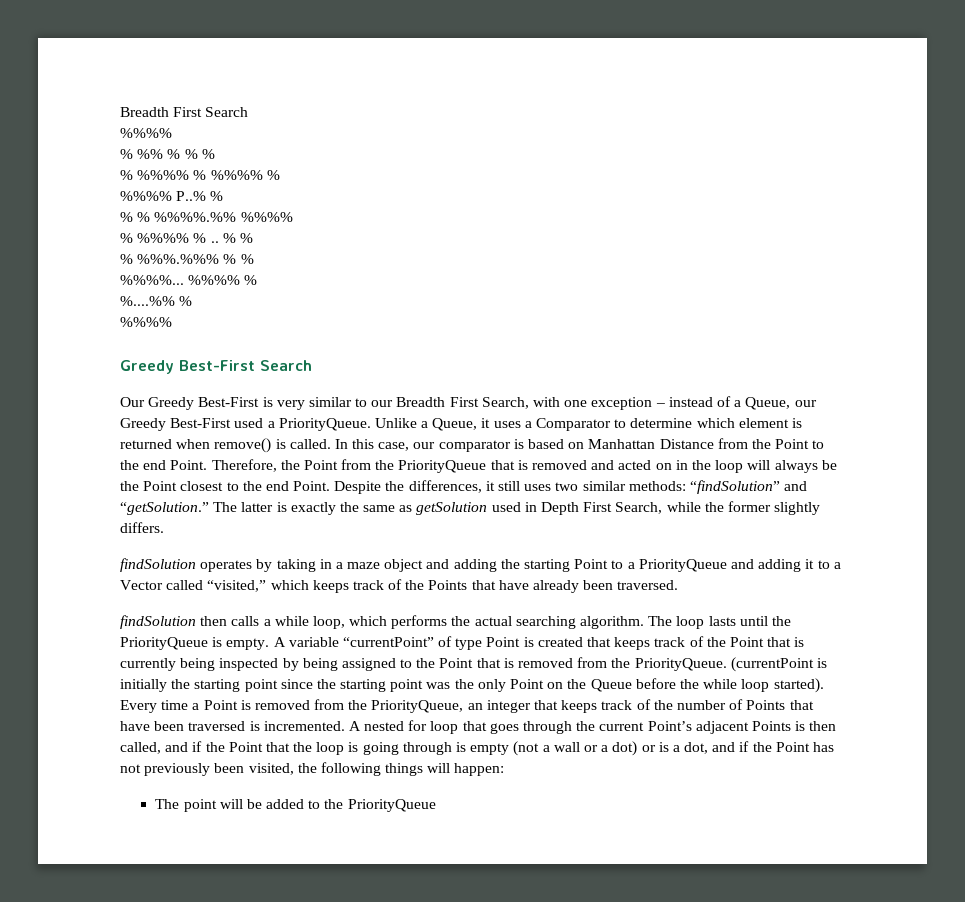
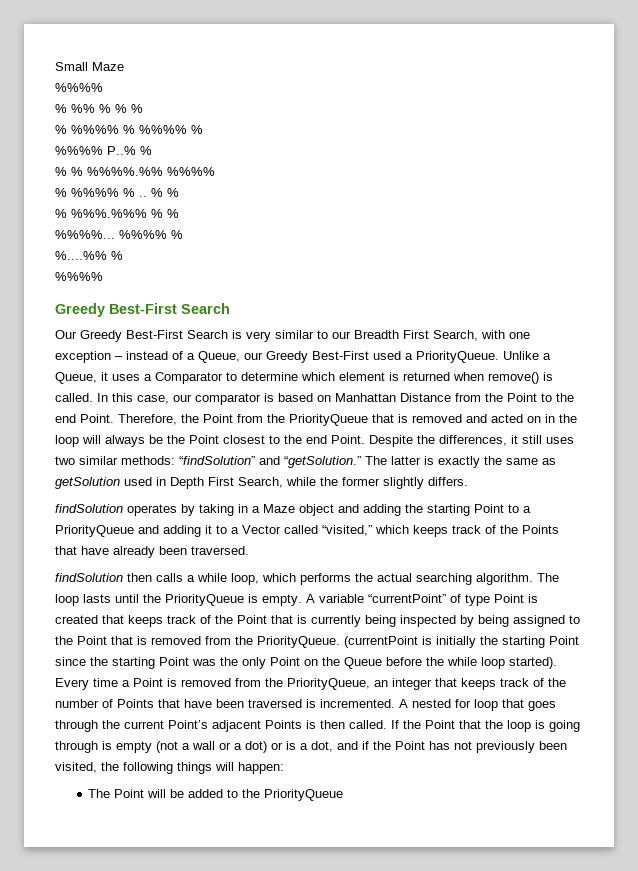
- Breadth First Search
+ Small Maze
- Our Greedy Best-First is very similar to our Breadth First Search, with one exception – instead of a Queue, our Greedy Best-First used a PriorityQueue.
+ Our Greedy Best-First Search is very similar to our Breadth First Search, with one exception – instead of a Queue, our Greedy Best-First used a PriorityQueue.
- findSolution operates by taking in a maze object and adding the starting Point to a PriorityQueue and adding it to a Vector called “visited,” which keeps track of the Points that have already been traversed.
+ findSolution operates by taking in a Maze object and adding the starting Point to a PriorityQueue and adding it to a Vector called “visited,” which keeps track of the Points that have already been traversed.
- (currentPoint is initially the starting point since the starting point was the only Point on the Queue before the while loop started).
+ (currentPoint is initially the starting Point since the starting Point was the only Point on the Queue before the while loop started).
- A nested for loop that goes through the current Point’s adjacent Points is then called, and if the Point that the loop is going through is empty (not a wall or a dot) or is a dot, and if the Point has not previously been visited, the following things will happen:
+ A nested for loop that goes through the current Point’s adjacent Points is then called. If the Point that the loop is going through is empty (not a wall or a dot) or is a dot, and if the Point has not previously been visited, the following things will happen:
- The point will be added to the PriorityQueue
+ The Point will be added to the PriorityQueue

